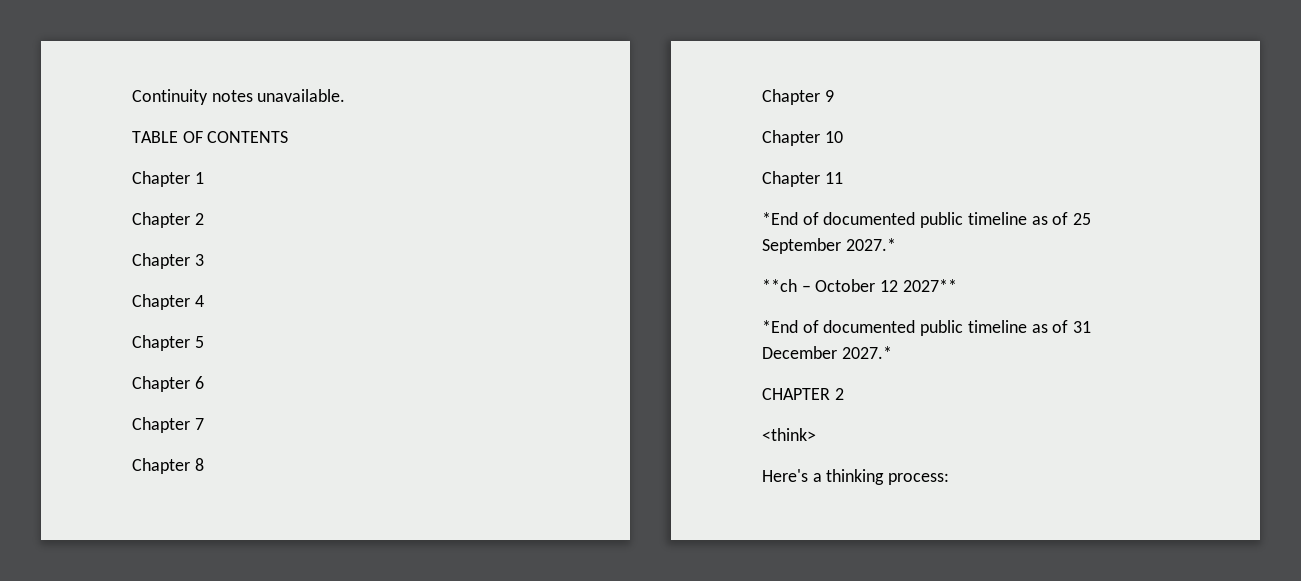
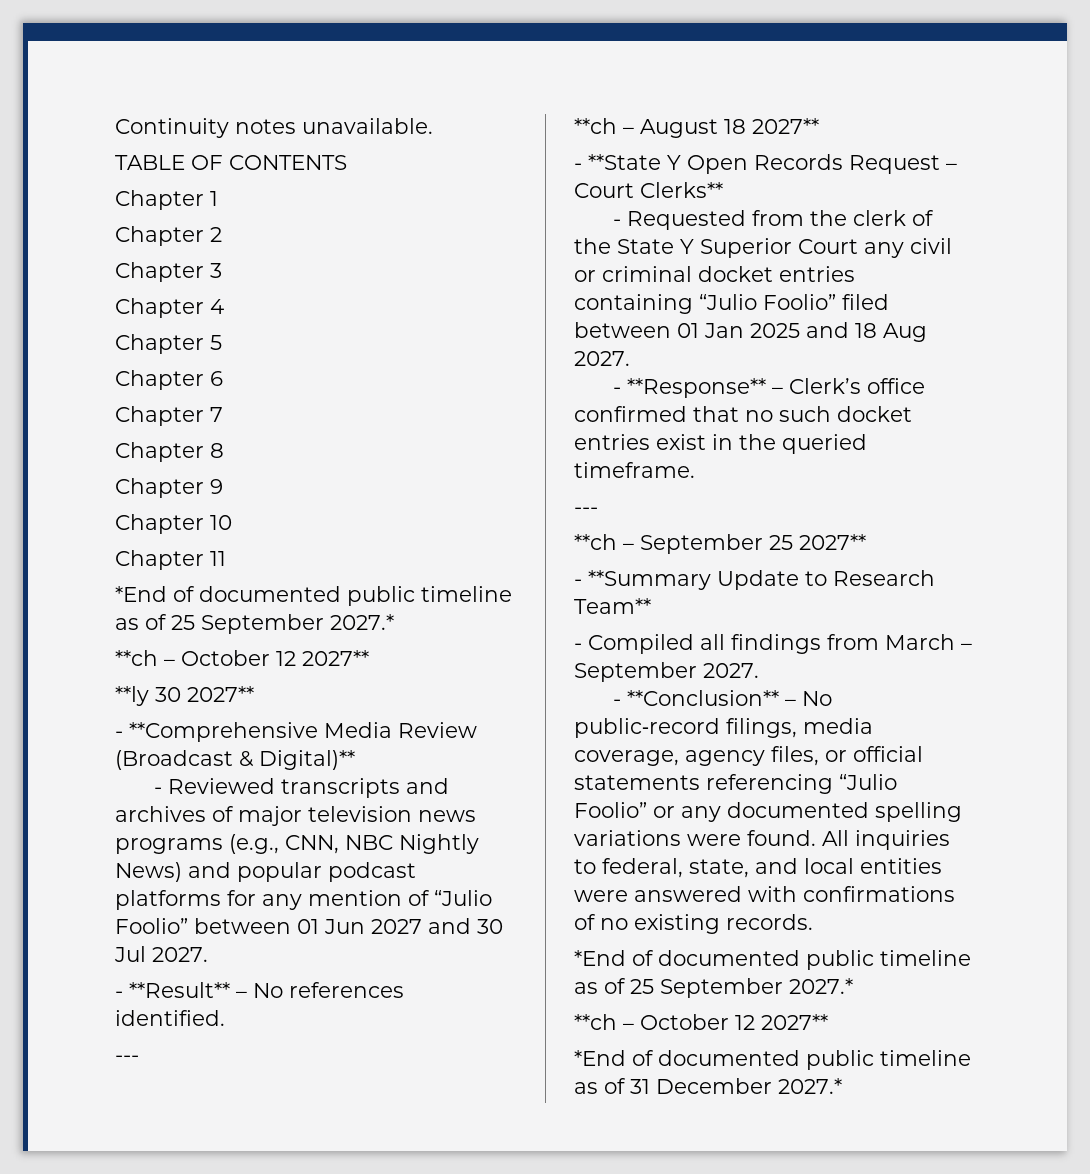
+ **ly 30 2027**
+ - **Comprehensive Media Review (Broadcast & Digital)**
+ - Reviewed transcripts and archives of major television news programs (e.g., CNN, NBC Nightly News) and popular podcast platforms for any mention of “Julio Foolio” between 01 Jun 2027 and 30 Jul 2027.
+ - **Result** – No references identified.
+ ---
+ **ch – August 18 2027**
+ - **State Y Open Records Request – Court Clerks**
+ - Requested from the clerk of the State Y Superior Court any civil or criminal docket entries containing “Julio Foolio” filed between 01 Jan 2025 and 18 Aug 2027.
+ - **Response** – Clerk’s office confirmed that no such docket entries exist in the queried timeframe.
+ ---
+ **ch – September 25 2027**
+ - **Summary Update to Research Team**
+ - Compiled all findings from March – September 2027.
+ - **Conclusion** – No public‑record filings, media coverage, agency files, or official statements referencing “Julio Foolio” or any documented spelling variations were found. All inquiries to federal, state, and local entities were answered with confirmations of no existing records.
+ *End of documented public timeline as of 25 September 2027.*
+ **ch – October 12 2027**
- CHAPTER 2
- <think>
- Here's a thinking process:

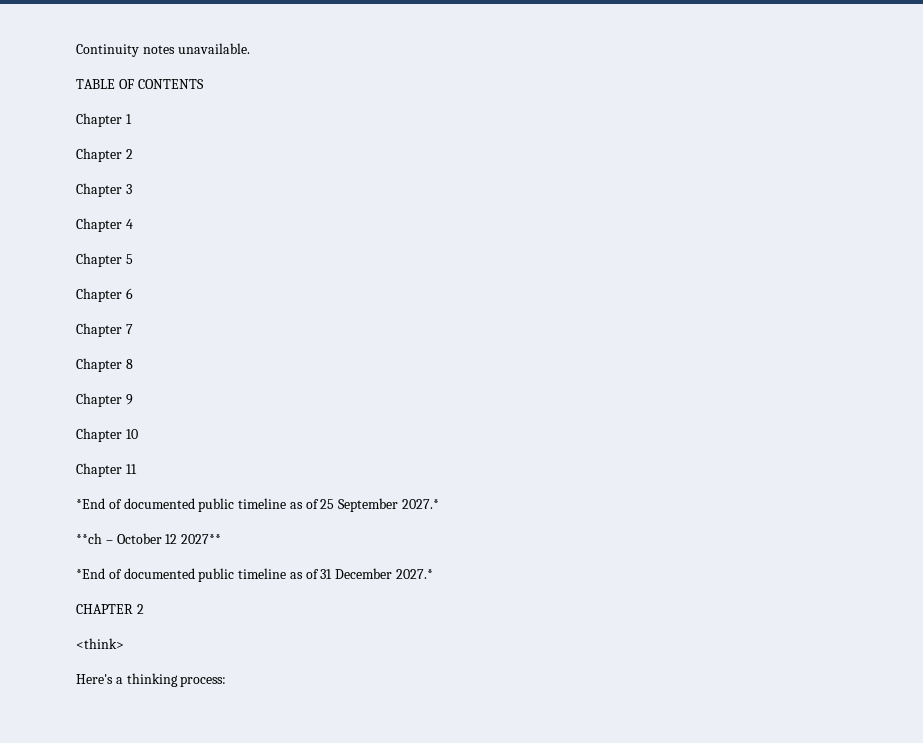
- **ly 30 2027**
- - **Comprehensive Media Review (Broadcast & Digital)**
- - Reviewed transcripts and archives of major television news programs (e.g., CNN, NBC Nightly News) and popular podcast platforms for any mention of “Julio Foolio” between 01 Jun 2027 and 30 Jul 2027.
- - **Result** – No references identified.
- ---
- **ch – August 18 2027**
- - **State Y Open Records Request – Court Clerks**
- - Requested from the clerk of the State Y Superior Court any civil or criminal docket entries containing “Julio Foolio” filed between 01 Jan 2025 and 18 Aug 2027.
- - **Response** – Clerk’s office confirmed that no such docket entries exist in the queried timeframe.
- ---
- **ch – September 25 2027**
- - **Summary Update to Research Team**
- - Compiled all findings from March – September 2027.
- - **Conclusion** – No public‑record filings, media coverage, agency files, or official statements referencing “Julio Foolio” or any documented spelling variations were found. All inquiries to federal, state, and local entities were answered with confirmations of no existing records.
- *End of documented public timeline as of 25 September 2027.*
- **ch – October 12 2027**
+ CHAPTER 2
+ <think>
+ Here's a thinking process:

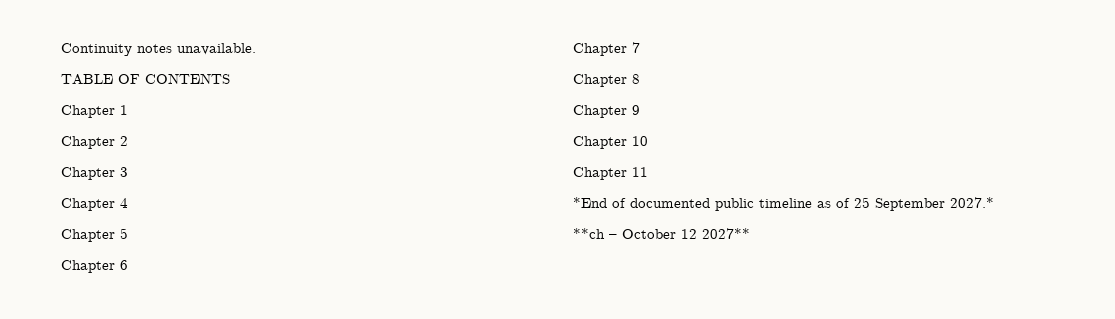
- *End of documented public timeline as of 31 December 2027.*
- CHAPTER 2
- <think>
- Here's a thinking process:

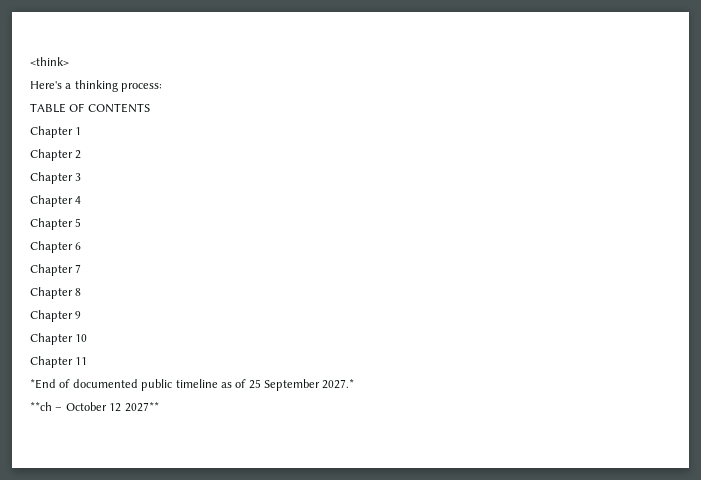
- Continuity notes unavailable.
+ <think>
+ Here's a thinking process:

